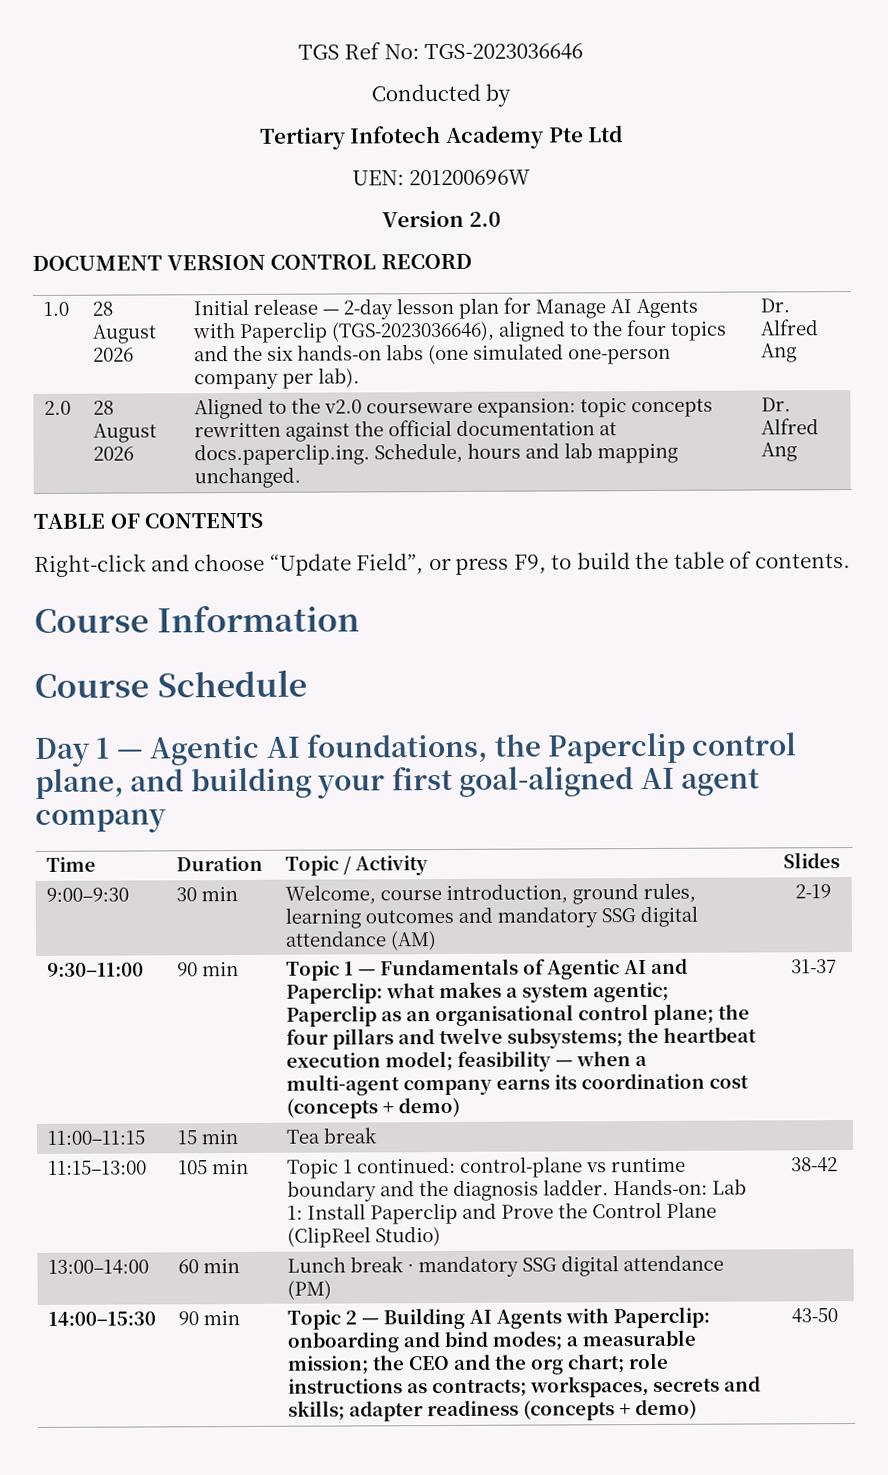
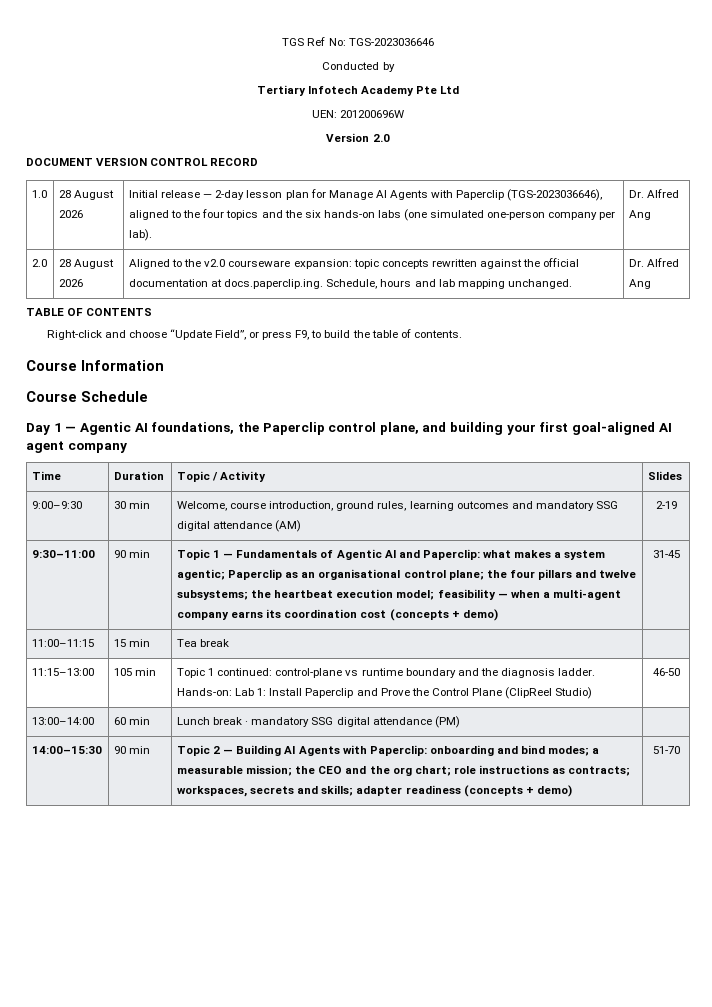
- 31-37
+ 31-45
- 11:15–13:00 | 105 min | Topic 1 continued: control-plane vs runtime boundary and the diagnosis ladder. Hands-on: Lab 1: Install Paperclip and Prove the Control Plane (ClipReel Studio) | 38-42
+ 11:15–13:00 | 105 min | Topic 1 continued: control-plane vs runtime boundary and the diagnosis ladder. Hands-on: Lab 1: Install Paperclip and Prove the Control Plane (ClipReel Studio) | 46-50
- 14:00–15:30 | 90 min | Topic 2 — Building AI Agents with Paperclip: onboarding and bind modes; a measurable mission; the CEO and the org chart; role instructions as contracts; workspaces, secrets and skills; adapter readiness (concepts + demo) | 43-50
+ 14:00–15:30 | 90 min | Topic 2 — Building AI Agents with Paperclip: onboarding and bind modes; a measurable mission; the CEO and the org chart; role instructions as contracts; workspaces, secrets and skills; adapter readiness (concepts + demo) | 51-70

